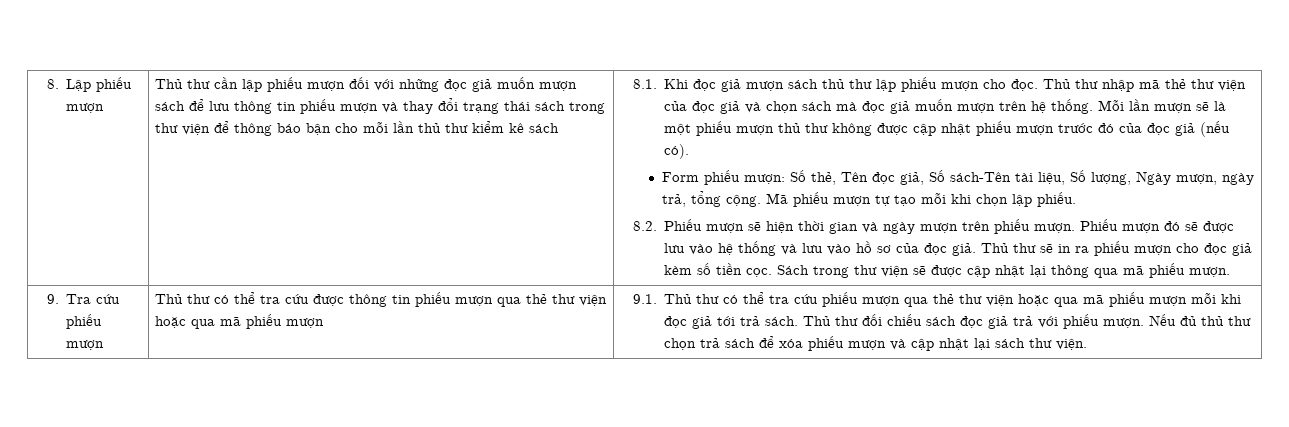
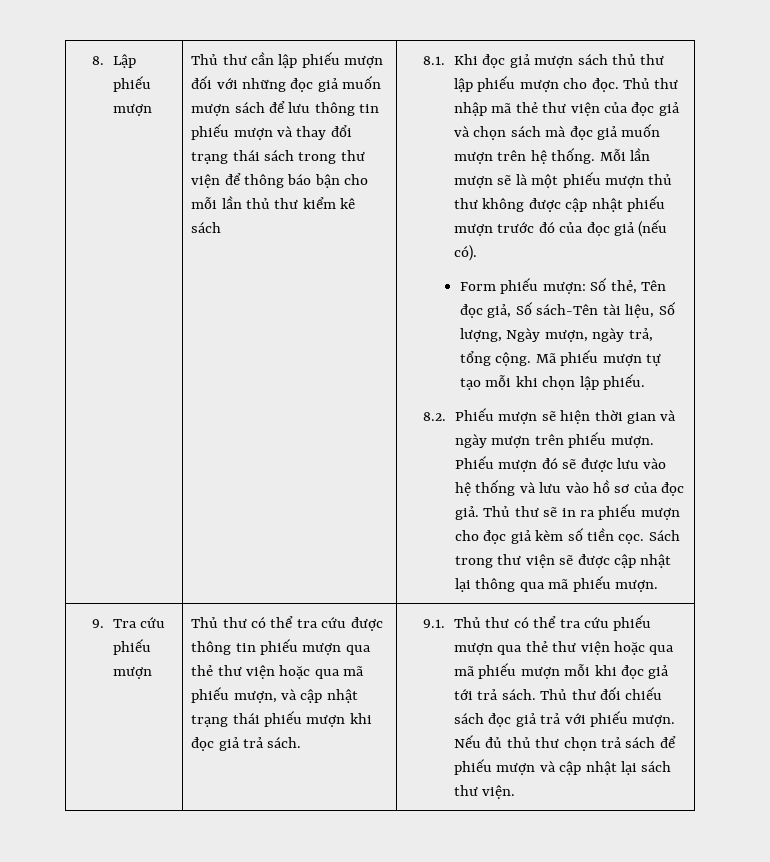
- Thủ thư có thể tra cứu được thông tin phiếu mượn qua thẻ thư viện hoặc qua mã phiếu mượn
+ Thủ thư có thể tra cứu được thông tin phiếu mượn qua thẻ thư viện hoặc qua mã phiếu mượn, và cập nhật trạng thái phiếu mượn khi đọc giả trả sách.
- Nếu đủ thủ thư chọn trả sách để xóa phiếu mượn và cập nhật lại sách thư viện.
+ Nếu đủ thủ thư chọn trả sách để phiếu mượn và cập nhật lại sách thư viện.

